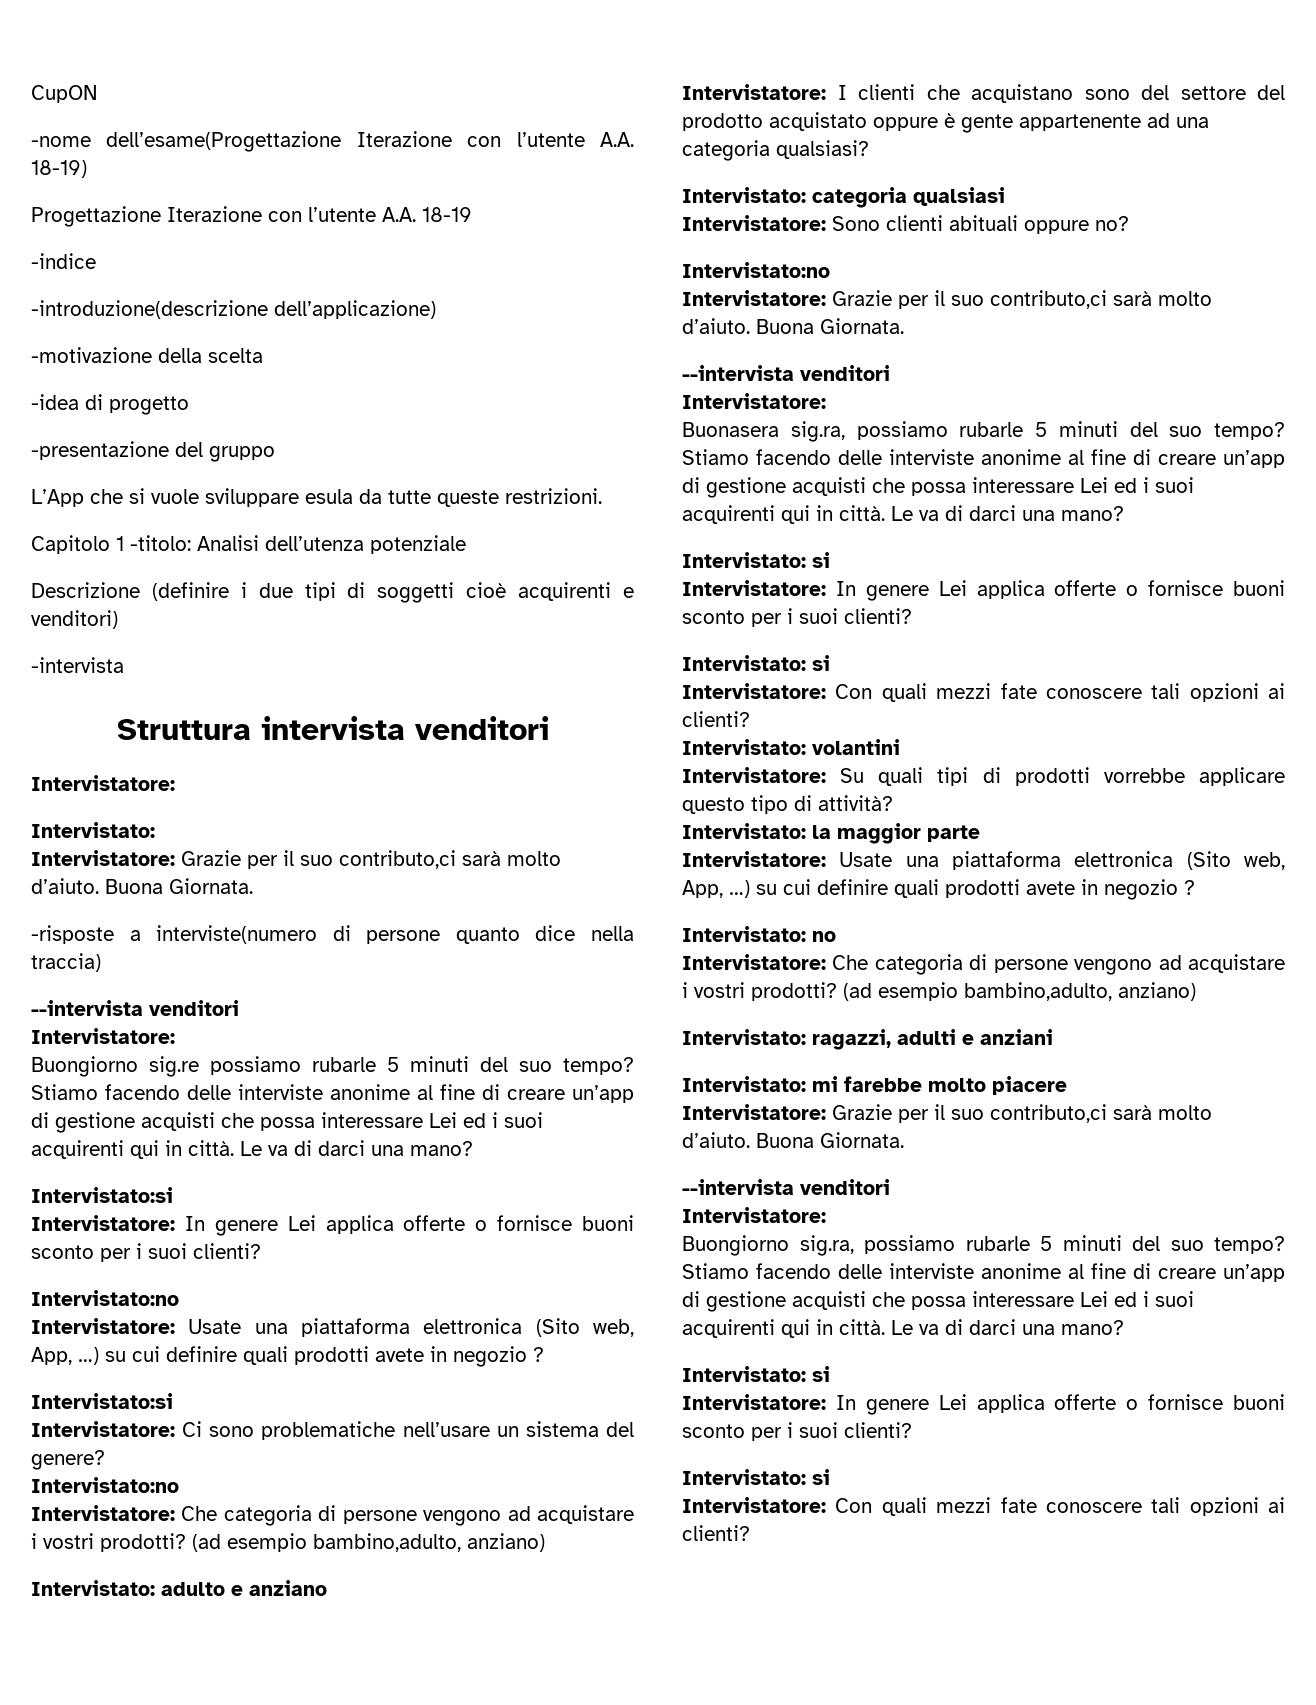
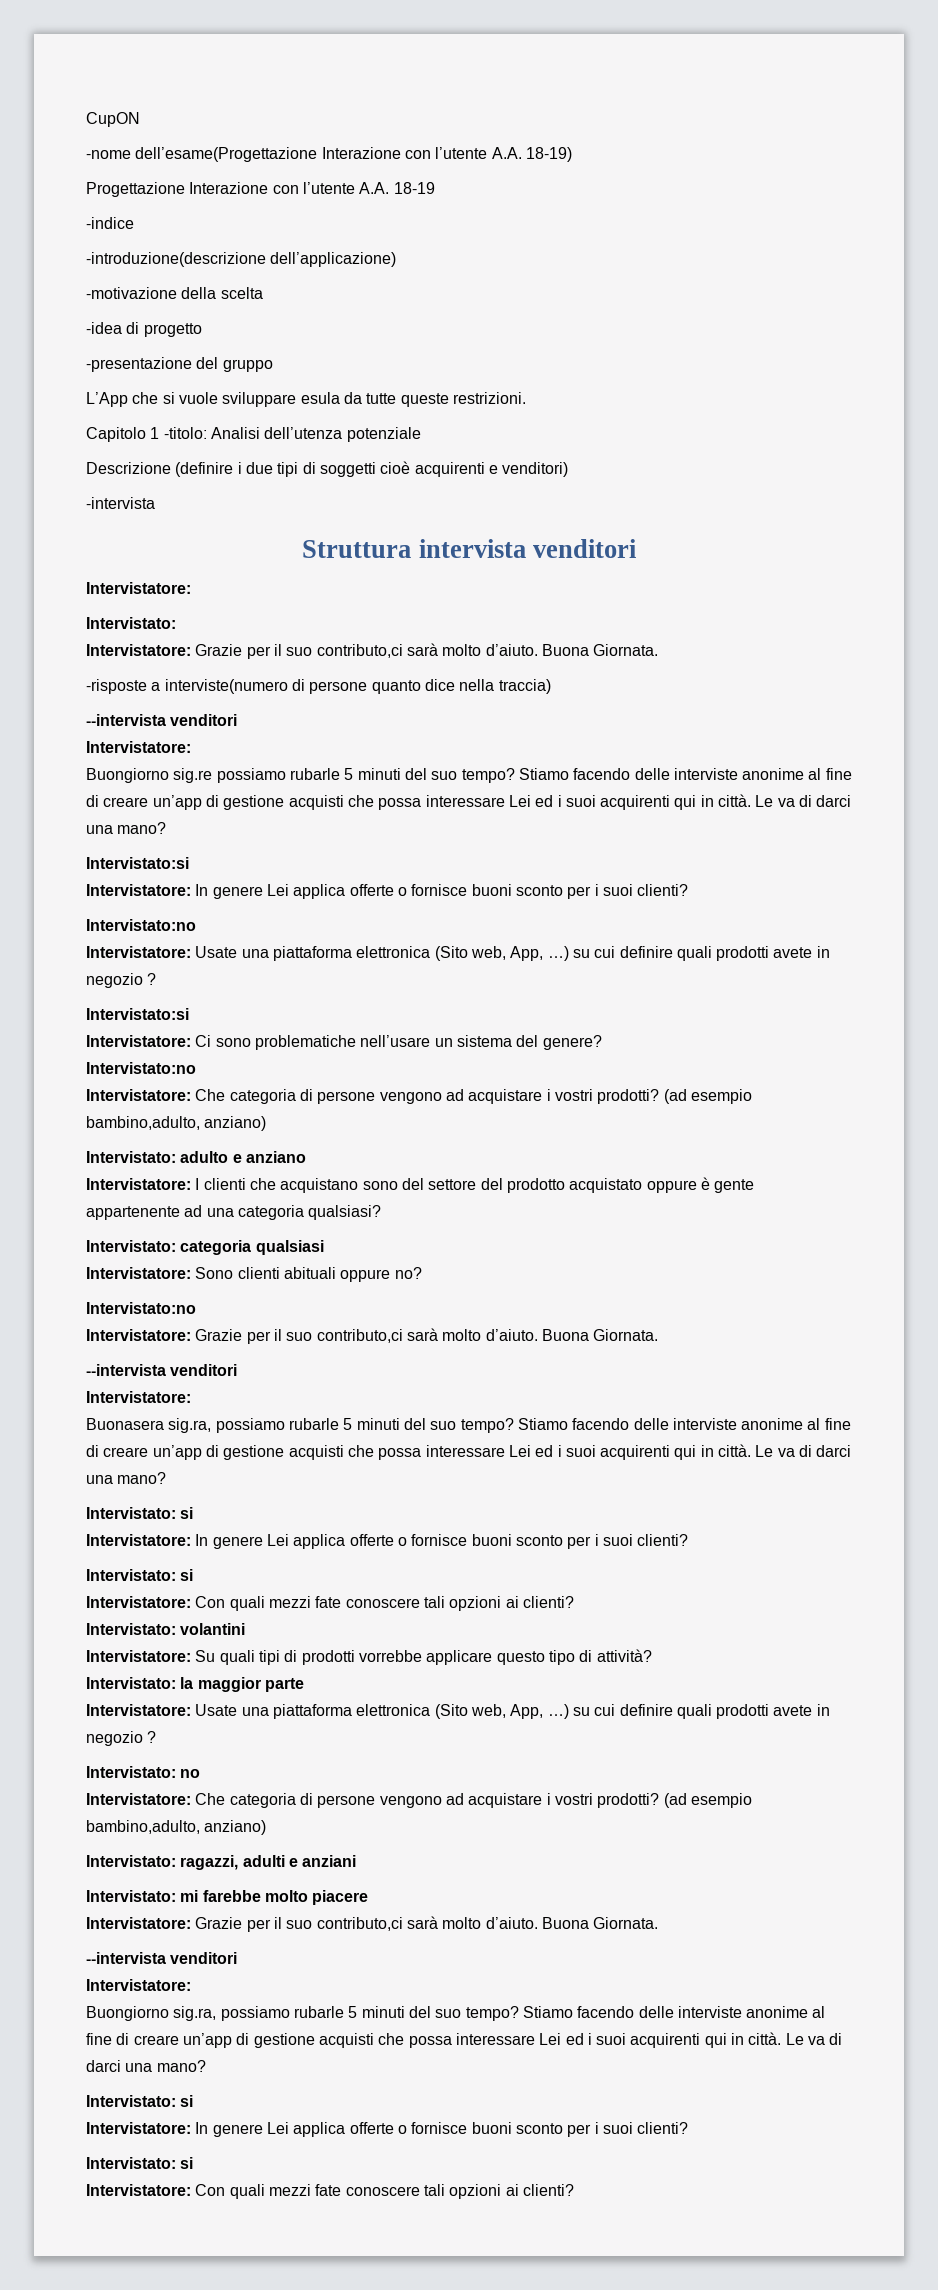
- -nome dell’esame(Progettazione Iterazione con l’utente A.A. 18-19)
+ -nome dell’esame(Progettazione Interazione con l’utente A.A. 18-19)
- Progettazione Iterazione con l’utente A.A. 18-19
+ Progettazione Interazione con l’utente A.A. 18-19

